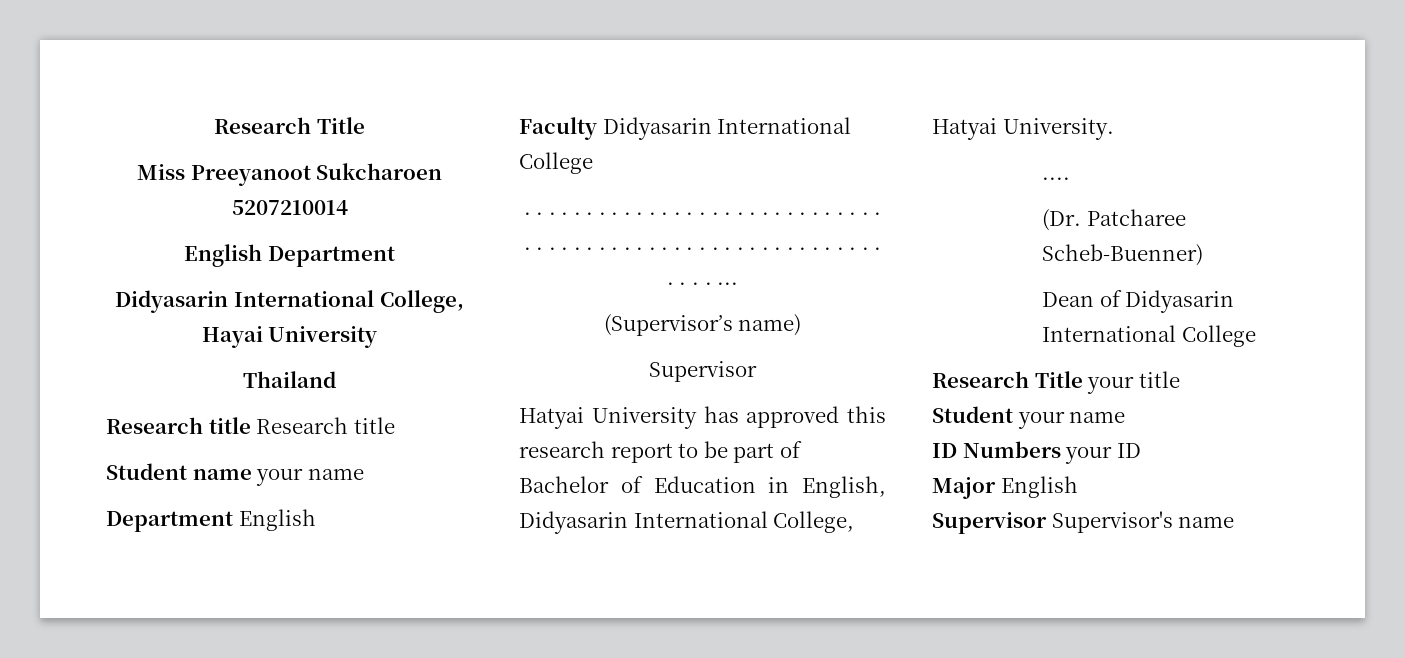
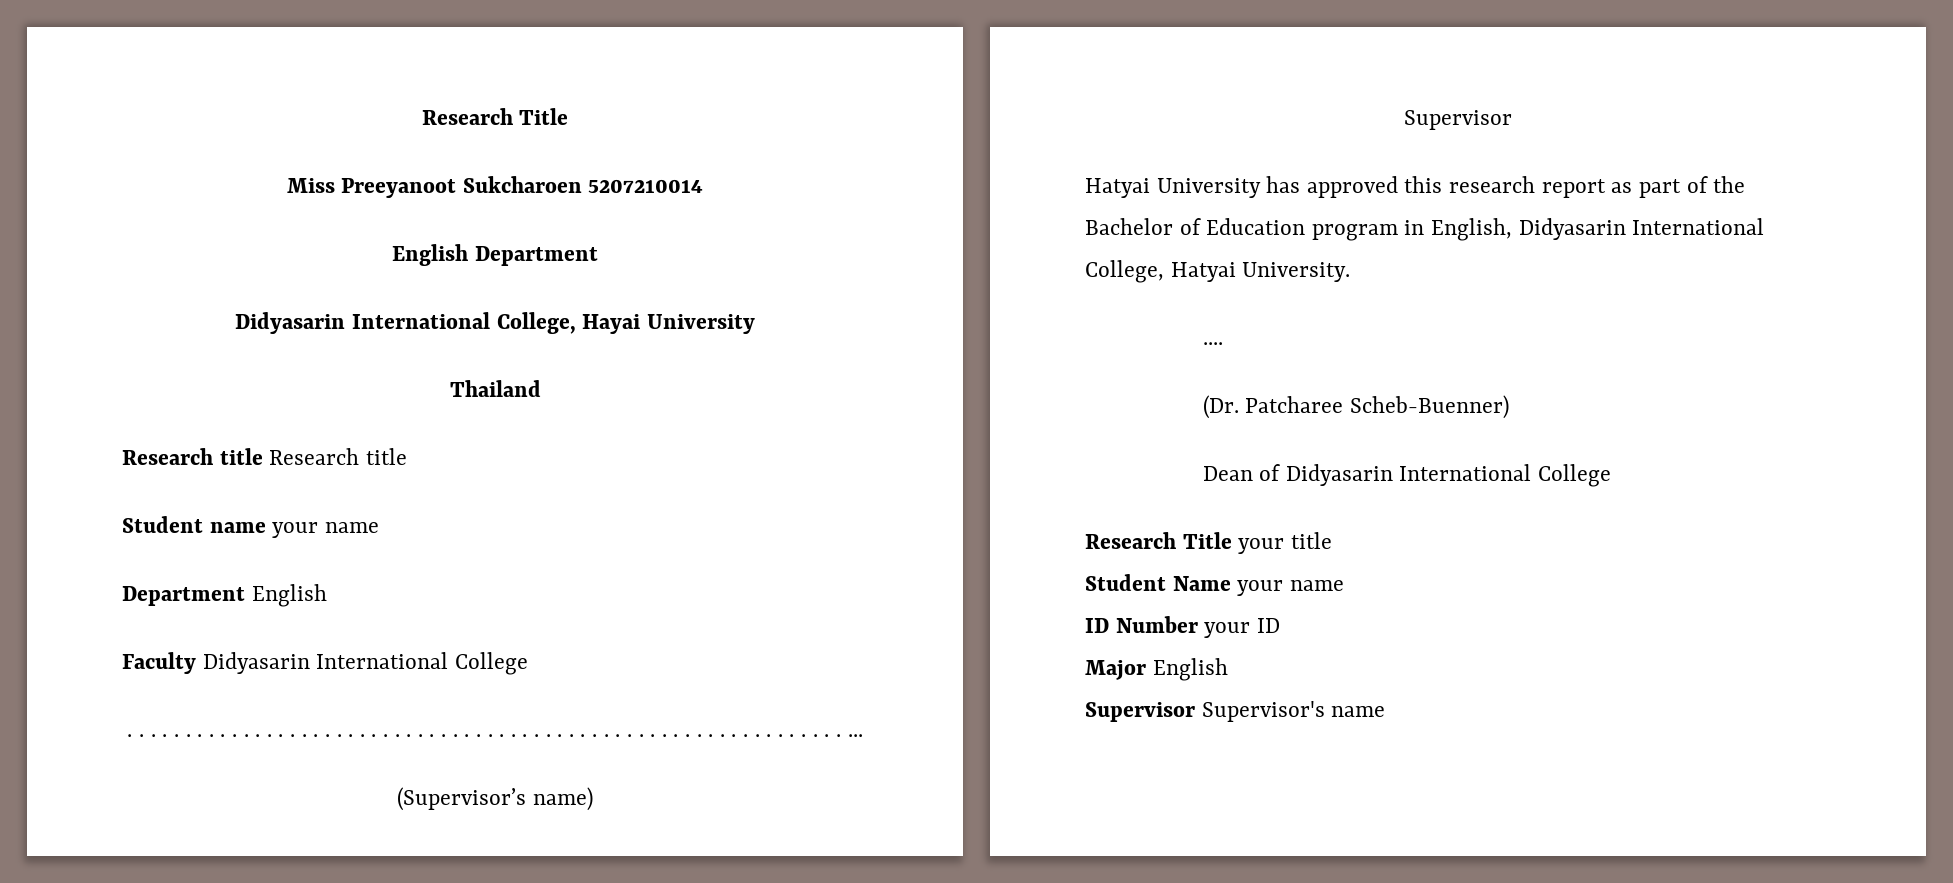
- Hatyai University has approved this research report to be part of Bachelor of Education in English, Didyasarin International College, Hatyai University.
+ Hatyai University has approved this research report as part of the Bachelor of Education program in English, Didyasarin International College, Hatyai University.
- Student your name
+ Student Name your name
- ID Numbers your ID
+ ID Number your ID

